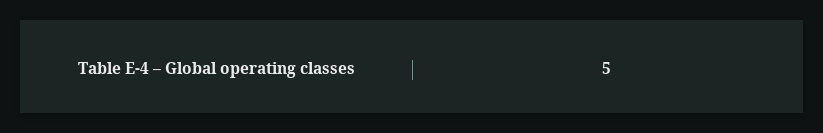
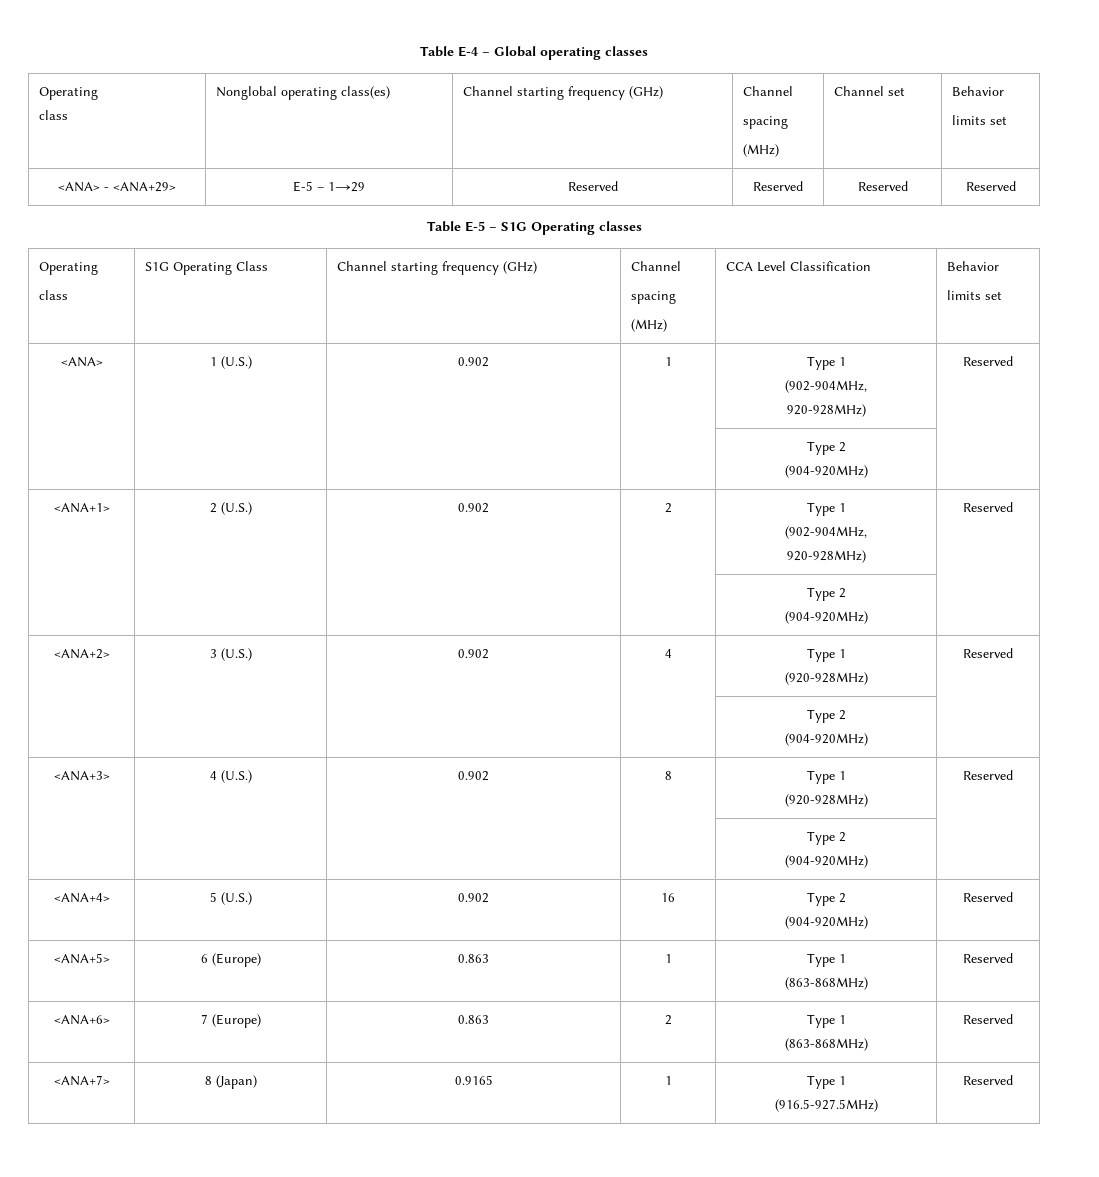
  Table E-4 – Global operating classes
- 5
+ Operating
+ class | Nonglobal operating class(es) | Channel starting frequency (GHz) | Channel
+ spacing
+ (MHz) | Channel set | Behavior
+ limits set
+ <ANA> - <ANA+29> | E-5 – 1→29 | Reserved | Reserved | Reserved | Reserved
+ Table E-5 – S1G Operating classes
+ Operating
+ class | S1G Operating Class | Channel starting frequency (GHz) | Channel
+ spacing
+ (MHz) | CCA Level Classification | Behavior
+ limits set
+ <ANA> | 1 (U.S.) | 0.902 | 1 | Type 1
+ (902-904MHz,
+ 920-928MHz) | Reserved
+ | | | | Type 2
+ (904-920MHz) |
+ <ANA+1> | 2 (U.S.) | 0.902 | 2 | Type 1
+ (902-904MHz,
+ 920-928MHz) | Reserved
+ | | | | Type 2
+ (904-920MHz) |
+ <ANA+2> | 3 (U.S.) | 0.902 | 4 | Type 1
+ (920-928MHz) | Reserved
+ | | | | Type 2
+ (904-920MHz) |
+ <ANA+3> | 4 (U.S.) | 0.902 | 8 | Type 1
+ (920-928MHz) | Reserved
+ | | | | Type 2
+ (904-920MHz) |
+ <ANA+4> | 5 (U.S.) | 0.902 | 16 | Type 2
+ (904-920MHz) | Reserved
+ <ANA+5> | 6 (Europe) | 0.863 | 1 | Type 1
+ (863-868MHz) | Reserved
+ <ANA+6> | 7 (Europe) | 0.863 | 2 | Type 1
+ (863-868MHz) | Reserved
+ <ANA+7> | 8 (Japan) | 0.9165 | 1 | Type 1
+ (916.5-927.5MHz) | Reserved

